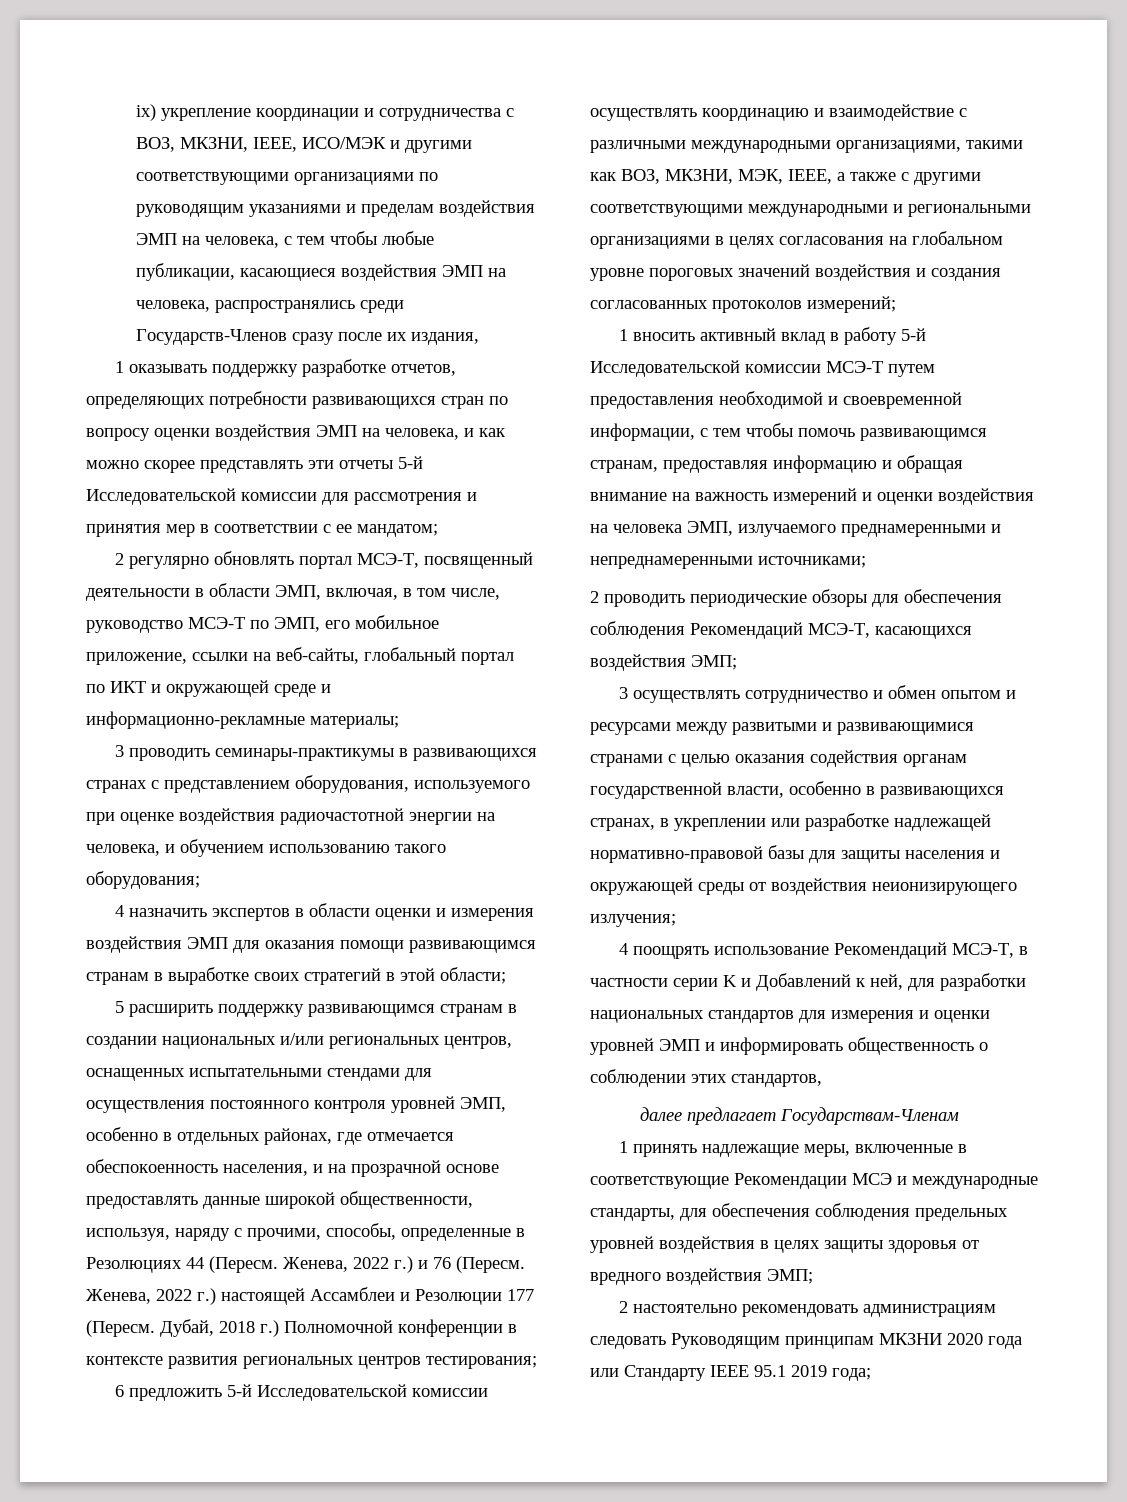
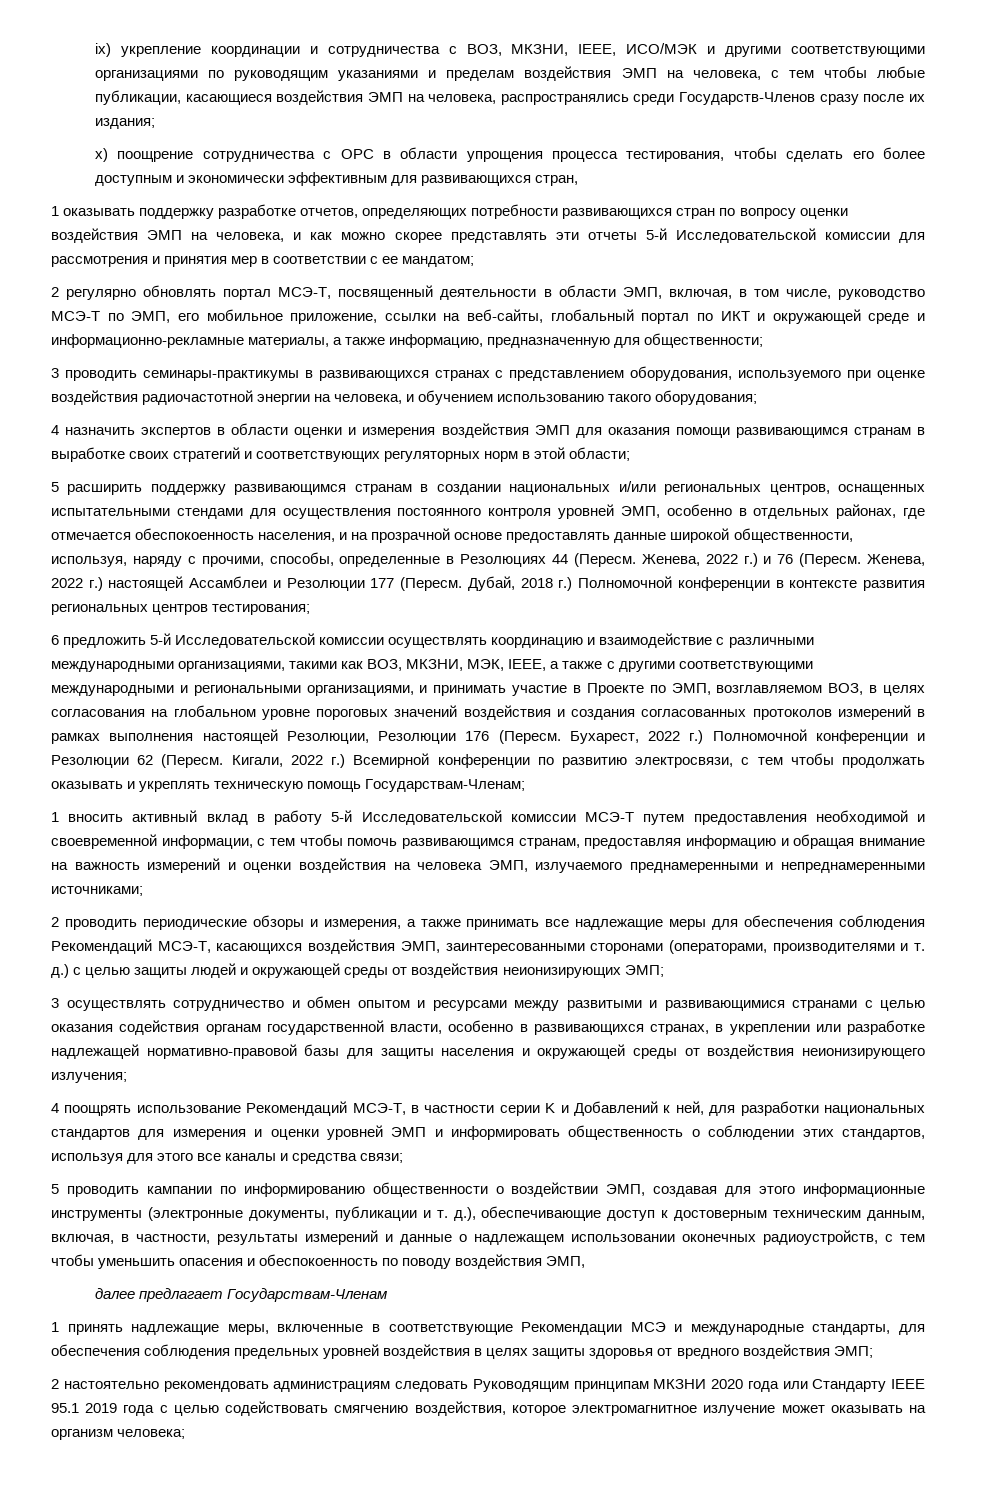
- ix) укрепление координации и сотрудничества с ВОЗ, МКЗНИ, IEEE, ИСО/МЭК и другими соответствующими организациями по руководящим указаниями и пределам воздействия ЭМП на человека, с тем чтобы любые публикации, касающиеся воздействия ЭМП на человека, распространялись среди Государств-Членов сразу после их издания,
+ ix) укрепление координации и сотрудничества с ВОЗ, МКЗНИ, IEEE, ИСО/МЭК и другими соответствующими организациями по руководящим указаниями и пределам воздействия ЭМП на человека, с тем чтобы любые публикации, касающиеся воздействия ЭМП на человека, распространялись среди Государств-Членов сразу после их издания;
+ x) поощрение сотрудничества с ОРС в области упрощения процесса тестирования, чтобы сделать его более доступным и экономически эффективным для развивающихся стран,
- 2 регулярно обновлять портал МСЭ-Т, посвященный деятельности в области ЭМП, включая, в том числе, руководство МСЭ-Т по ЭМП, его мобильное приложение, ссылки на веб-сайты, глобальный портал по ИКТ и окружающей среде и информационно-рекламные материалы;
+ 2 регулярно обновлять портал МСЭ-Т, посвященный деятельности в области ЭМП, включая, в том числе, руководство МСЭ-Т по ЭМП, его мобильное приложение, ссылки на веб-сайты, глобальный портал по ИКТ и окружающей среде и информационно-рекламные материалы, а также информацию, предназначенную для общественности;
- 4 назначить экспертов в области оценки и измерения воздействия ЭМП для оказания помощи развивающимся странам в выработке своих стратегий в этой области;
+ 4 назначить экспертов в области оценки и измерения воздействия ЭМП для оказания помощи развивающимся странам в выработке своих стратегий и соответствующих регуляторных норм в этой области;
- 6 предложить 5-й Исследовательской комиссии осуществлять координацию и взаимодействие с различными международными организациями, такими как ВОЗ, МКЗНИ, МЭК, IEEE, а также с другими соответствующими международными и региональными организациями в целях согласования на глобальном уровне пороговых значений воздействия и создания согласованных протоколов измерений;
+ 6 предложить 5-й Исследовательской комиссии осуществлять координацию и взаимодействие с различными международными организациями, такими как ВОЗ, МКЗНИ, МЭК, IEEE, а также с другими соответствующими международными и региональными организациями, и принимать участие в Проекте по ЭМП, возглавляемом ВОЗ, в целях согласования на глобальном уровне пороговых значений воздействия и создания согласованных протоколов измерений в рамках выполнения настоящей Резолюции, Резолюции 176 (Пересм. Бухарест, 2022 г.) Полномочной конференции и Резолюции 62 (Пересм. Кигали, 2022 г.) Всемирной конференции по развитию электросвязи, с тем чтобы продолжать оказывать и укреплять техническую помощь Государствам-Членам;
- 2 проводить периодические обзоры для обеспечения соблюдения Рекомендаций МСЭ-Т, касающихся воздействия ЭМП;
+ 2 проводить периодические обзоры и измерения, а также принимать все надлежащие меры для обеспечения соблюдения Рекомендаций МСЭ-Т, касающихся воздействия ЭМП, заинтересованными сторонами (операторами, производителями и т. д.) с целью защиты людей и окружающей среды от воздействия неионизирующих ЭМП;
- 4 поощрять использование Рекомендаций МСЭ-Т, в частности серии K и Добавлений к ней, для разработки национальных стандартов для измерения и оценки уровней ЭМП и информировать общественность о соблюдении этих стандартов,
+ 4 поощрять использование Рекомендаций МСЭ-Т, в частности серии K и Добавлений к ней, для разработки национальных стандартов для измерения и оценки уровней ЭМП и информировать общественность о соблюдении этих стандартов, используя для этого все каналы и средства связи;
+ 5 проводить кампании по информированию общественности о воздействии ЭМП, создавая для этого информационные инструменты (электронные документы, публикации и т. д.), обеспечивающие доступ к достоверным техническим данным, включая, в частности, результаты измерений и данные о надлежащем использовании оконечных радиоустройств, с тем чтобы уменьшить опасения и обеспокоенность по поводу воздействия ЭМП,
- 2 настоятельно рекомендовать администрациям следовать Руководящим принципам МКЗНИ 2020 года или Стандарту IEEE 95.1 2019 года;
+ 2 настоятельно рекомендовать администрациям следовать Руководящим принципам МКЗНИ 2020 года или Стандарту IEEE 95.1 2019 года с целью содействовать смягчению воздействия, которое электромагнитное излучение может оказывать на организм человека;

